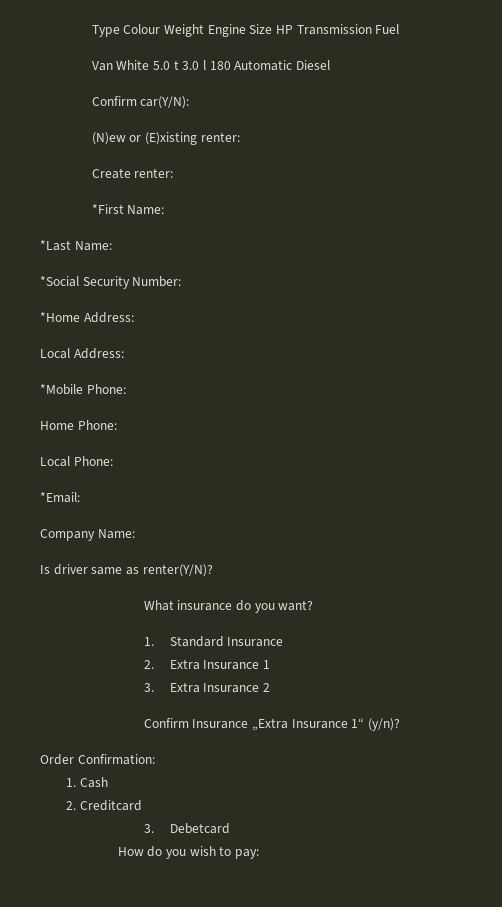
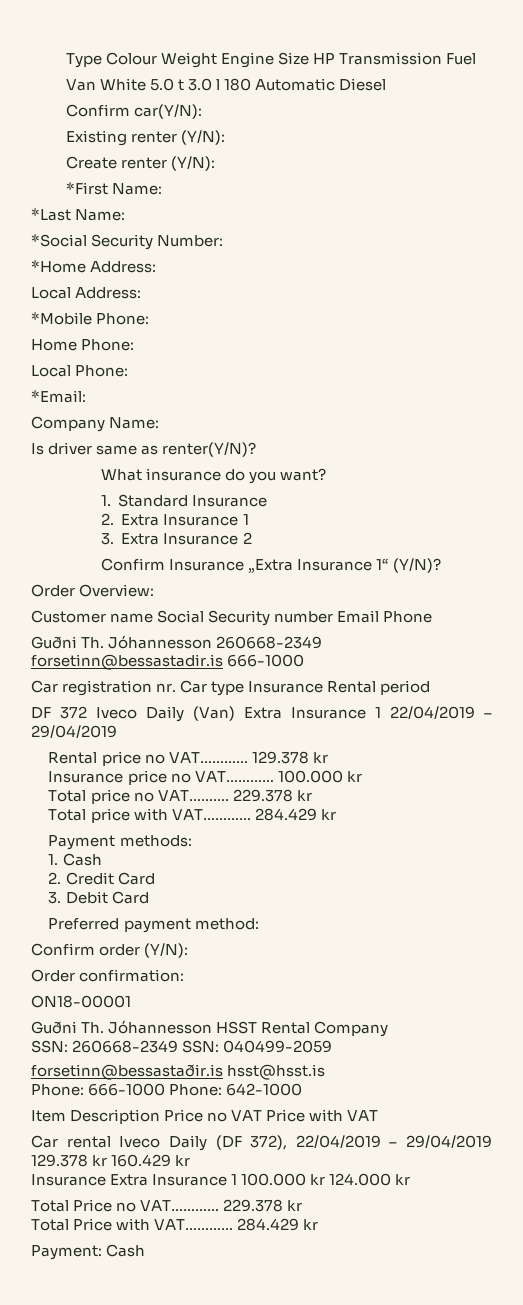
- (N)ew or (E)xisting renter:
+ Existing renter (Y/N):
- Create renter:
+ Create renter (Y/N):
- Confirm Insurance „Extra Insurance 1“ (y/n)?
- Order Confirmation:
+ Confirm Insurance „Extra Insurance 1“ (Y/N)?
+ Order Overview:
+ Customer name Social Security number Email Phone
+ Guðni Th. Jóhannesson 260668-2349 forsetinn@bessastadir.is 666-1000
+ Car registration nr. Car type Insurance Rental period
+ DF 372 Iveco Daily (Van) Extra Insurance 1 22/04/2019 – 29/04/2019
+ Rental price no VAT………… 129.378 kr
+ Insurance price no VAT………… 100.000 kr
+ Total price no VAT………. 229.378 kr
+ Total price with VAT………… 284.429 kr
+ Payment methods:
- 2. Creditcard
- 3. Debetcard
- How do you wish to pay:
+ 2. Credit Card
+ 3. Debit Card
+ Preferred payment method:
+ Confirm order (Y/N):
+ Order confirmation:
+ ON18-00001
+ Guðni Th. Jóhannesson HSST Rental Company
+ SSN: 260668-2349 SSN: 040499-2059
+ forsetinn@bessastaðir.is hsst@hsst.is
+ Phone: 666-1000 Phone: 642-1000
+ Item Description Price no VAT Price with VAT
+ Car rental Iveco Daily (DF 372), 22/04/2019 – 29/04/2019 129.378 kr 160.429 kr
+ Insurance Extra Insurance 1 100.000 kr 124.000 kr
+ Total Price no VAT………… 229.378 kr
+ Total Price with VAT………… 284.429 kr
+ Payment: Cash

